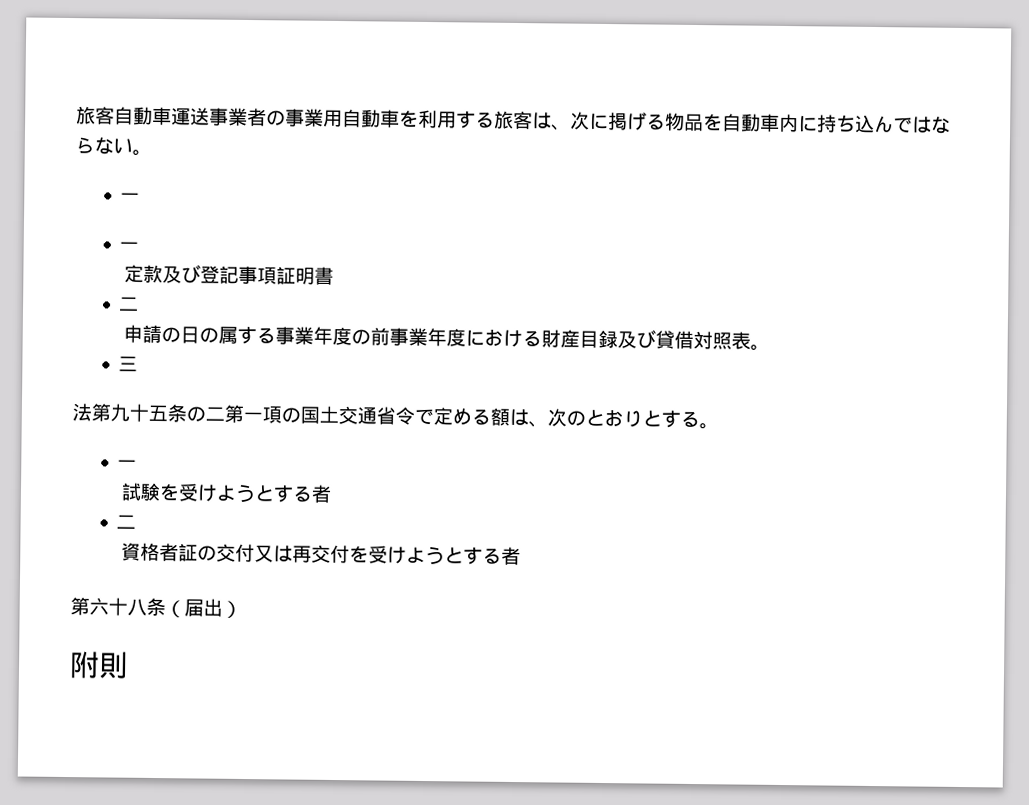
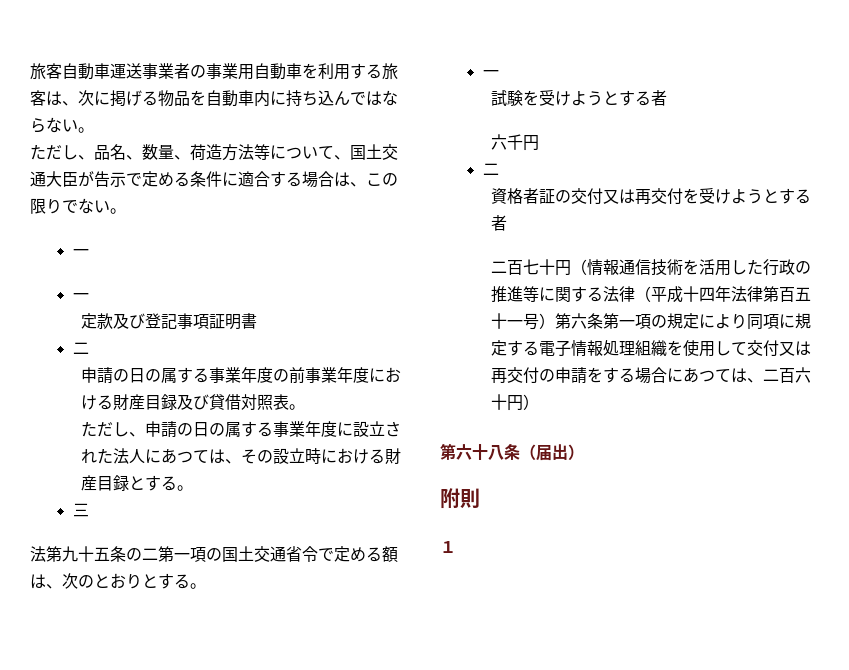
+ ただし、品名、数量、荷造方法等について、国土交通大臣が告示で定める条件に適合する場合は、この限りでない。
+ ただし、申請の日の属する事業年度に設立された法人にあつては、その設立時における財産目録とする。
+ 六千円
+ 二百七十円（情報通信技術を活用した行政の推進等に関する法律（平成十四年法律第百五十一号）第六条第一項の規定により同項に規定する電子情報処理組織を使用して交付又は再交付の申請をする場合にあつては、二百六十円）
+ １

